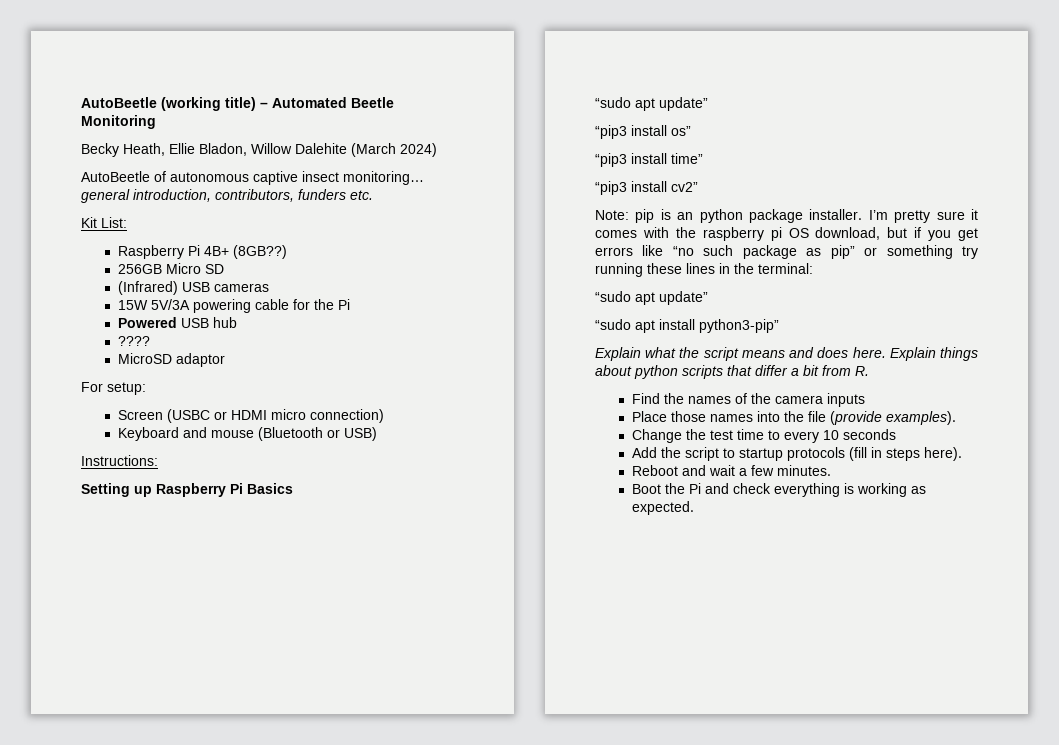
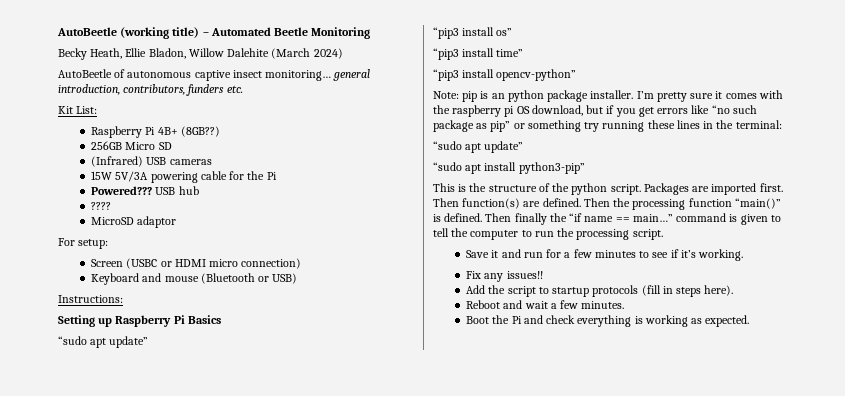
- Powered USB hub
+ Powered??? USB hub
- “pip3 install cv2”
+ “pip3 install opencv-python”
- Explain what the script means and does here. Explain things about python scripts that differ a bit from R.
- Find the names of the camera inputs
- Place those names into the file (provide examples).
- Change the test time to every 10 seconds
+ This is the structure of the python script. Packages are imported first. Then function(s) are defined. Then the processing function “main()” is defined. Then finally the “if name == main…” command is given to tell the computer to run the processing script.
+ Save it and run for a few minutes to see if it’s working.
+ Fix any issues!!

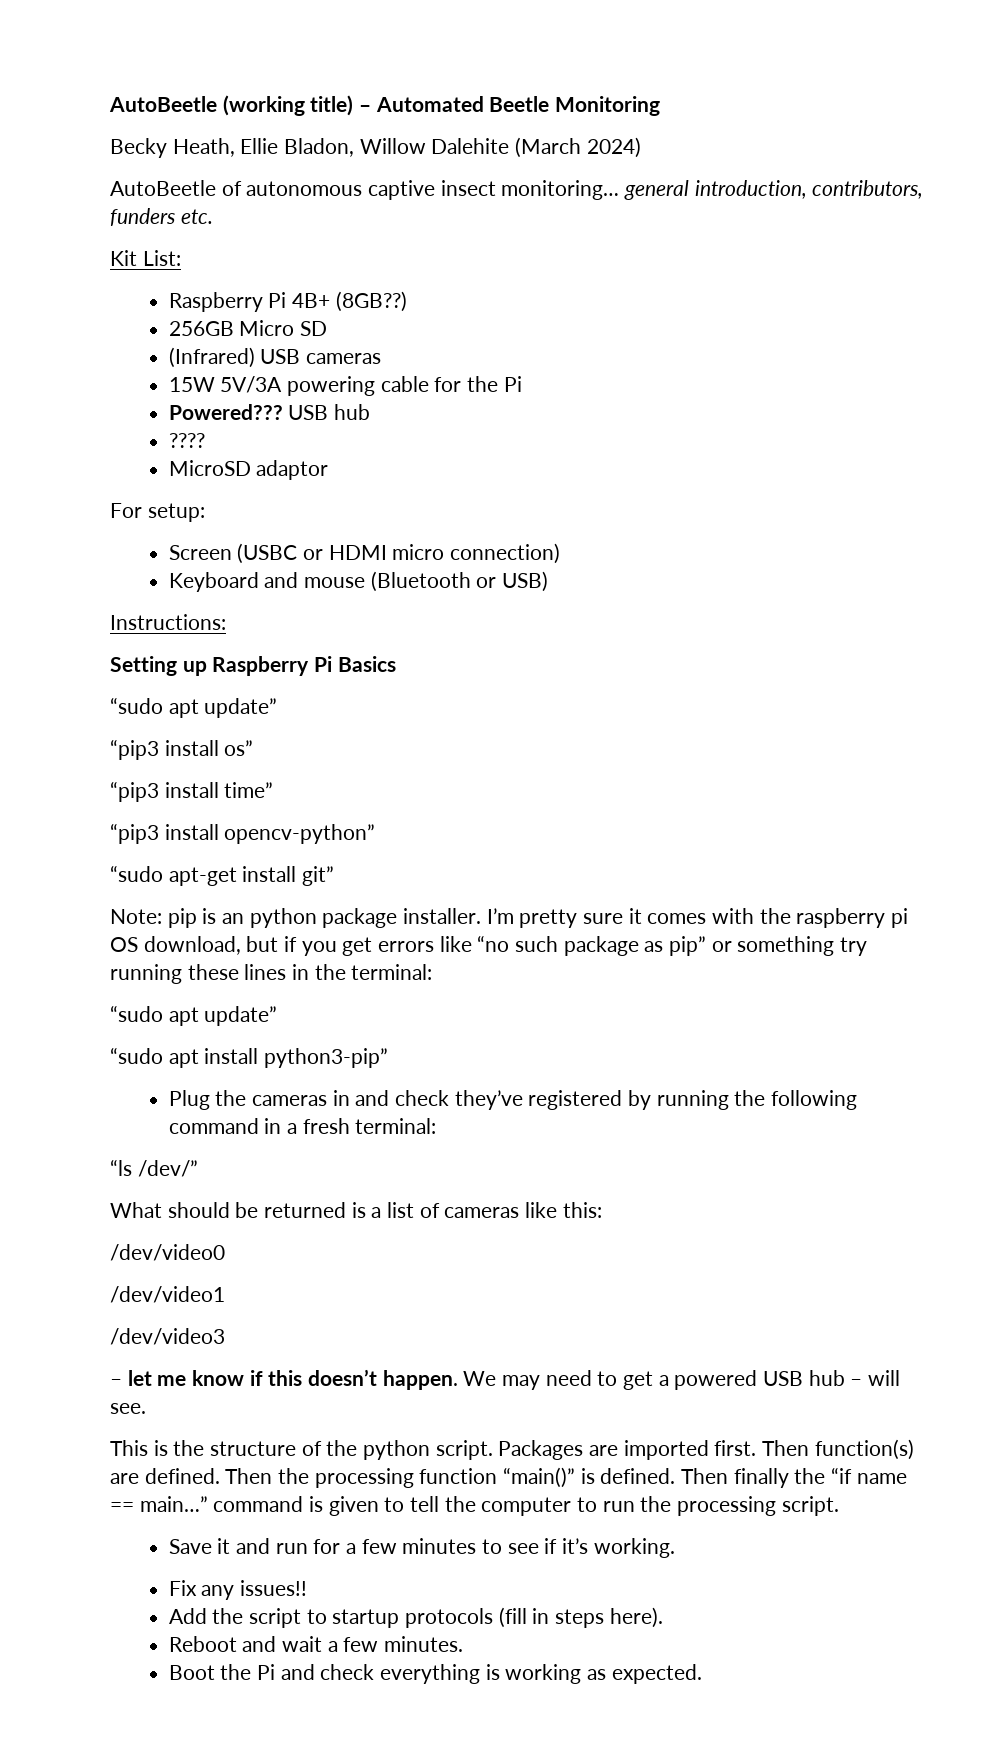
+ “sudo apt-get install git”
+ Plug the cameras in and check they’ve registered by running the following command in a fresh terminal:
+ “ls /dev/”
+ What should be returned is a list of cameras like this:
+ /dev/video0
+ /dev/video1
+ /dev/video3
+ – let me know if this doesn’t happen. We may need to get a powered USB hub – will see.

